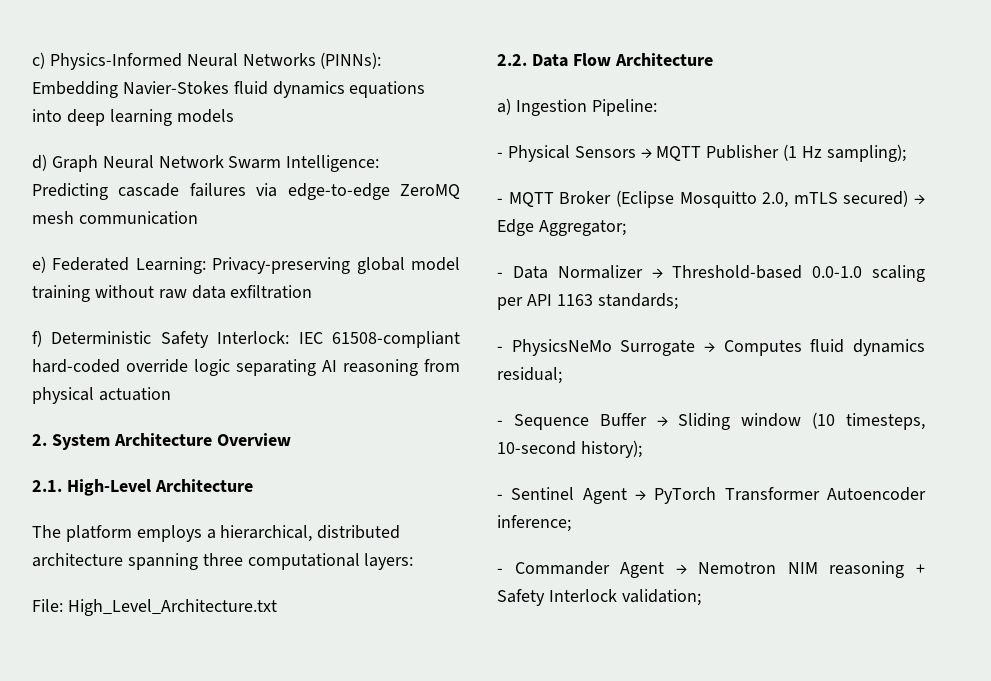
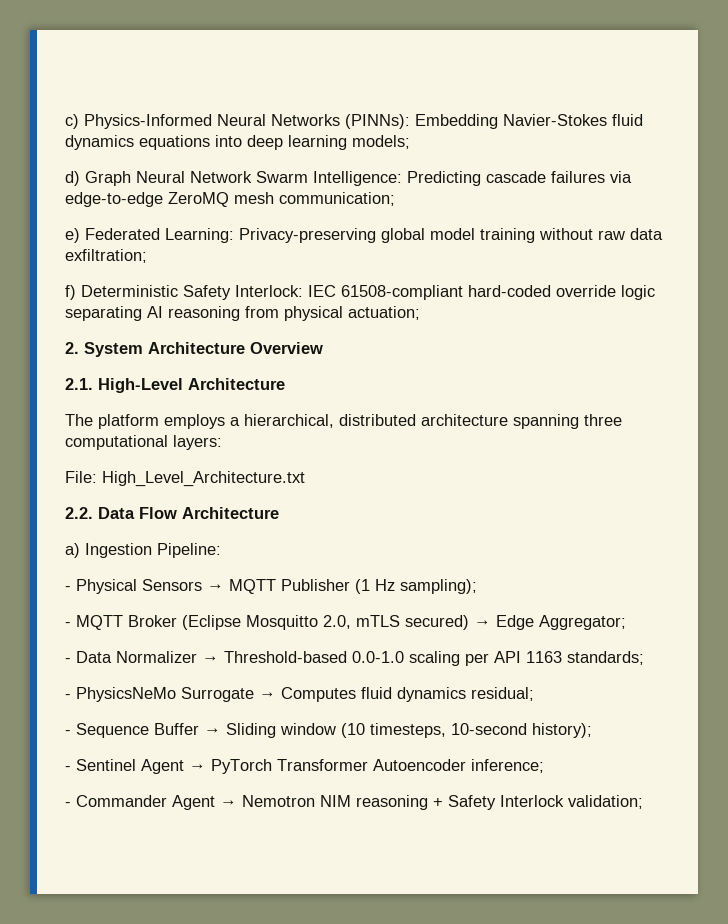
- c) Physics-Informed Neural Networks (PINNs): Embedding Navier-Stokes fluid dynamics equations into deep learning models
+ c) Physics-Informed Neural Networks (PINNs): Embedding Navier-Stokes fluid dynamics equations into deep learning models;
- d) Graph Neural Network Swarm Intelligence: Predicting cascade failures via edge-to-edge ZeroMQ mesh communication
+ d) Graph Neural Network Swarm Intelligence: Predicting cascade failures via edge-to-edge ZeroMQ mesh communication;
- e) Federated Learning: Privacy-preserving global model training without raw data exfiltration
+ e) Federated Learning: Privacy-preserving global model training without raw data exfiltration;
- f) Deterministic Safety Interlock: IEC 61508-compliant hard-coded override logic separating AI reasoning from physical actuation
+ f) Deterministic Safety Interlock: IEC 61508-compliant hard-coded override logic separating AI reasoning from physical actuation;

